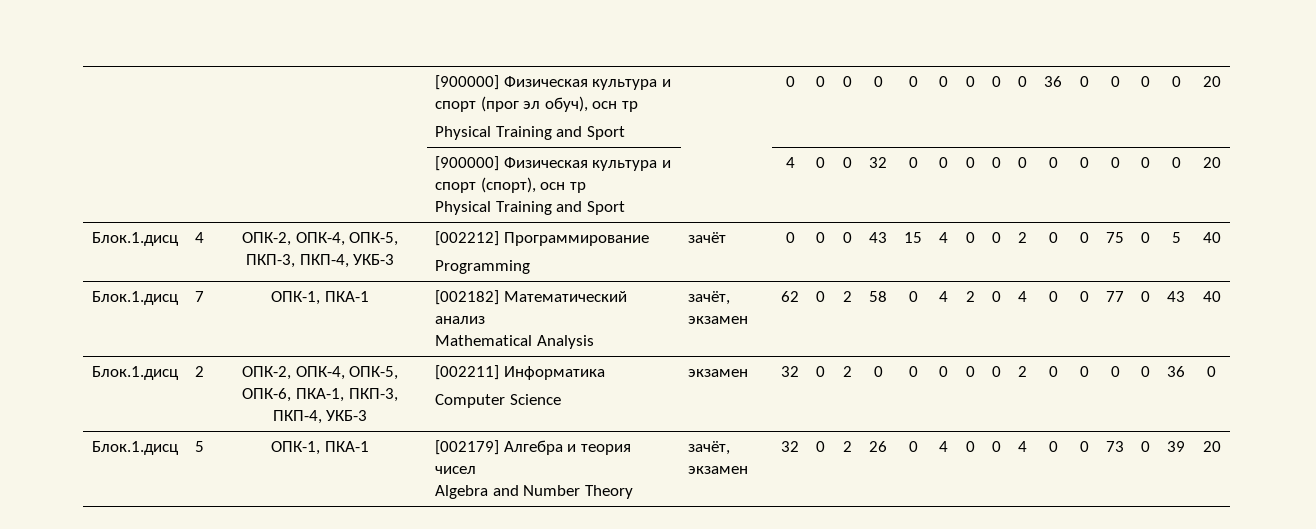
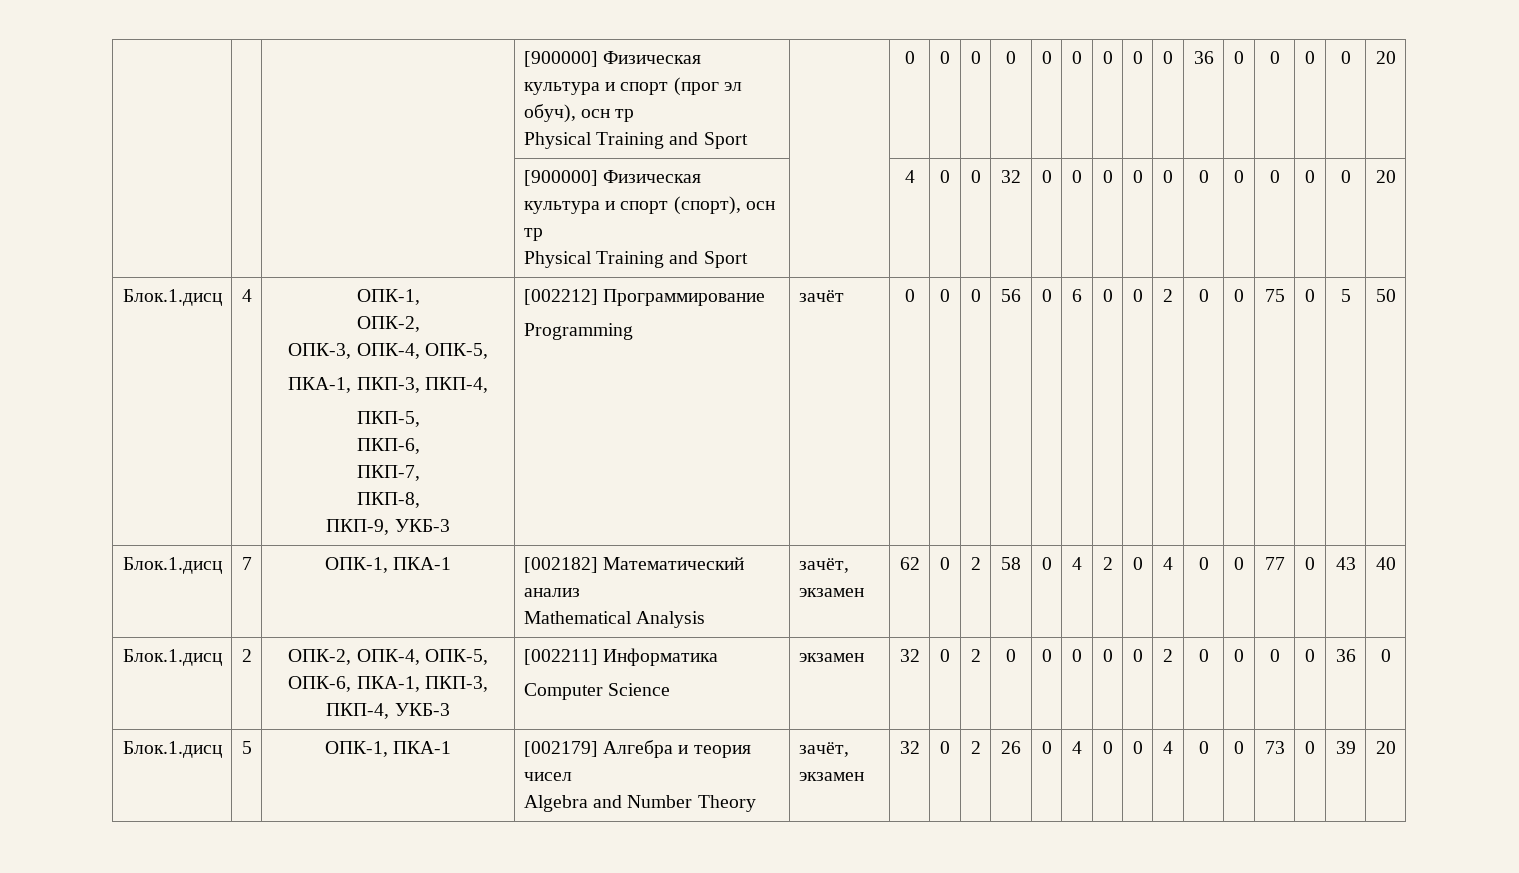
- Блок.1.дисц | 4 | ОПК-2, ОПК-4, ОПК-5, ПКП-3, ПКП-4, УКБ-3 | [002212] Программирование
- Programming | зачёт | 0 | 0 | 0 | 43 | 15 | 4 | 0 | 0 | 2 | 0 | 0 | 75 | 0 | 5 | 40
+ Блок.1.дисц | 4 | ОПК-1,
+ ОПК-2,
+ ОПК-3, ОПК-4, ОПК-5,
+ ПКА-1, ПКП-3, ПКП-4,
+ ПКП-5,
+ ПКП-6,
+ ПКП-7,
+ ПКП-8,
+ ПКП-9, УКБ-3 | [002212] Программирование
+ Programming | зачёт | 0 | 0 | 0 | 56 | 0 | 6 | 0 | 0 | 2 | 0 | 0 | 75 | 0 | 5 | 50

